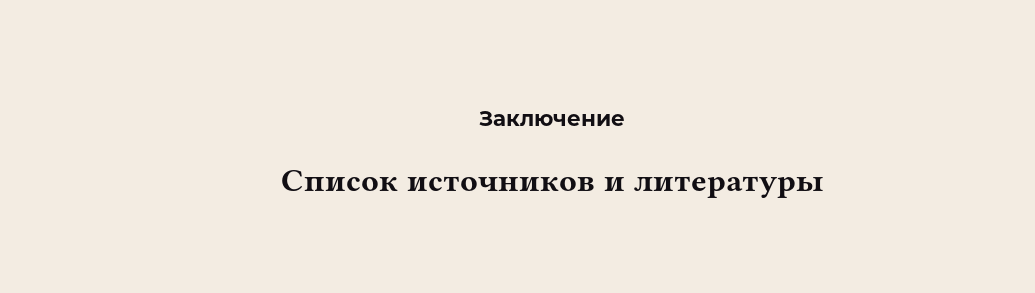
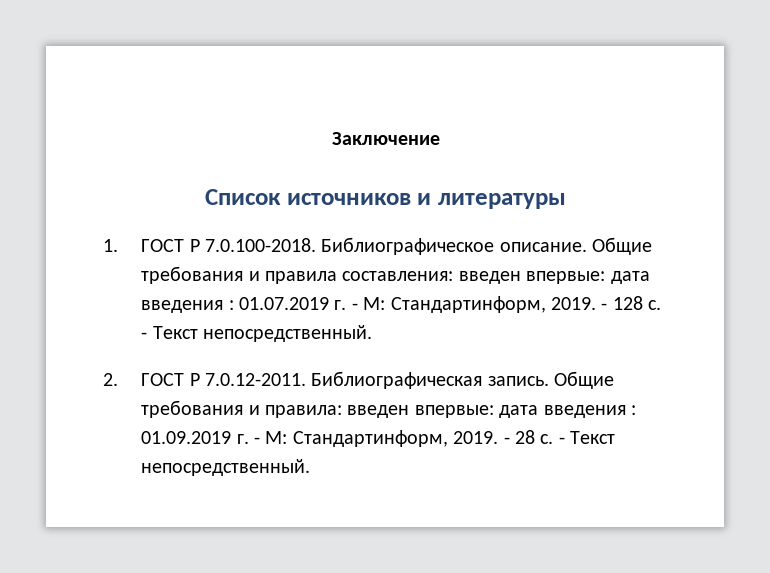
+ 1. ГОСТ Р 7.0.100-2018. Библиографическое описание. Общие требования и правила составления: введен впервые: дата введения : 01.07.2019 г. - М: Стандартинформ, 2019. - 128 с. - Текст непосредственный.
+ 2. ГОСТ Р 7.0.12-2011. Библиографическая запись. Общие требования и правила: введен впервые: дата введения : 01.09.2019 г. - М: Стандартинформ, 2019. - 28 с. - Текст непосредственный.

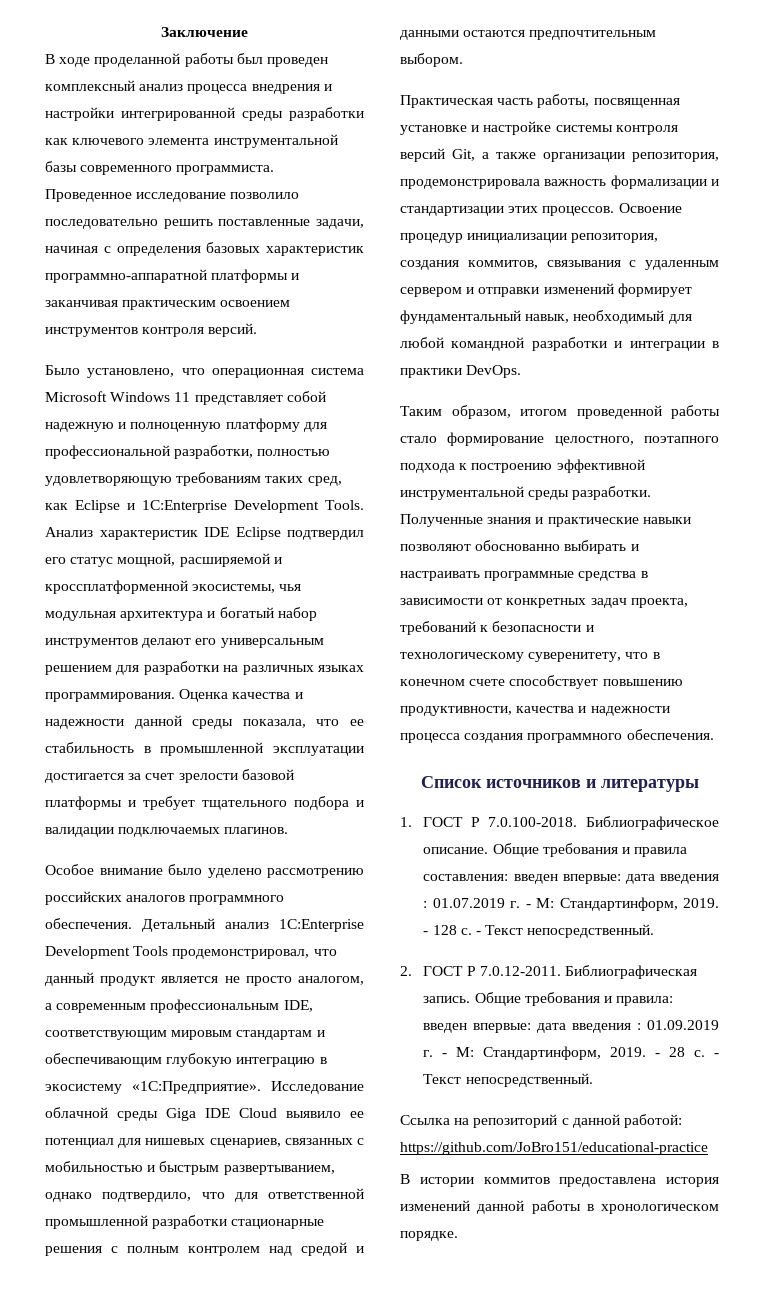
+ В ходе проделанной работы был проведен комплексный анализ процесса внедрения и настройки интегрированной среды разработки как ключевого элемента инструментальной базы современного программиста. Проведенное исследование позволило последовательно решить поставленные задачи, начиная с определения базовых характеристик программно-аппаратной платформы и заканчивая практическим освоением инструментов контроля версий.
+ Было установлено, что операционная система Microsoft Windows 11 представляет собой надежную и полноценную платформу для профессиональной разработки, полностью удовлетворяющую требованиям таких сред, как Eclipse и 1С:Enterprise Development Tools. Анализ характеристик IDE Eclipse подтвердил его статус мощной, расширяемой и кроссплатформенной экосистемы, чья модульная архитектура и богатый набор инструментов делают его универсальным решением для разработки на различных языках программирования. Оценка качества и надежности данной среды показала, что ее стабильность в промышленной эксплуатации достигается за счет зрелости базовой платформы и требует тщательного подбора и валидации подключаемых плагинов.
+ Особое внимание было уделено рассмотрению российских аналогов программного обеспечения. Детальный анализ 1С:Enterprise Development Tools продемонстрировал, что данный продукт является не просто аналогом, а современным профессиональным IDE, соответствующим мировым стандартам и обеспечивающим глубокую интеграцию в экосистему «1С:Предприятие». Исследование облачной среды Giga IDE Cloud выявило ее потенциал для нишевых сценариев, связанных с мобильностью и быстрым развертыванием, однако подтвердило, что для ответственной промышленной разработки стационарные решения с полным контролем над средой и данными остаются предпочтительным выбором.
+ Практическая часть работы, посвященная установке и настройке системы контроля версий Git, а также организации репозитория, продемонстрировала важность формализации и стандартизации этих процессов. Освоение процедур инициализации репозитория, создания коммитов, связывания с удаленным сервером и отправки изменений формирует фундаментальный навык, необходимый для любой командной разработки и интеграции в практики DevOps.
+ Таким образом, итогом проведенной работы стало формирование целостного, поэтапного подхода к построению эффективной инструментальной среды разработки. Полученные знания и практические навыки позволяют обоснованно выбирать и настраивать программные средства в зависимости от конкретных задач проекта, требований к безопасности и технологическому суверенитету, что в конечном счете способствует повышению продуктивности, качества и надежности процесса создания программного обеспечения.
+ Ссылка на репозиторий с данной работой: https://github.com/JoBro151/educational-practice
+ В истории коммитов предоставлена история изменений данной работы в хронологическом порядке.

